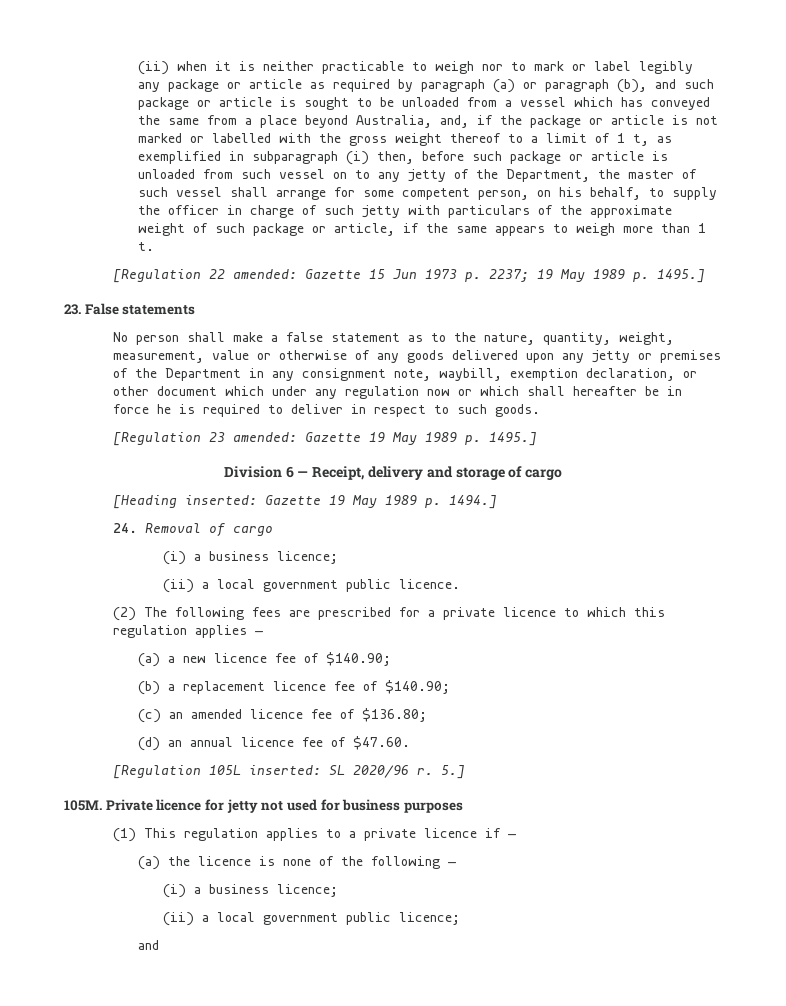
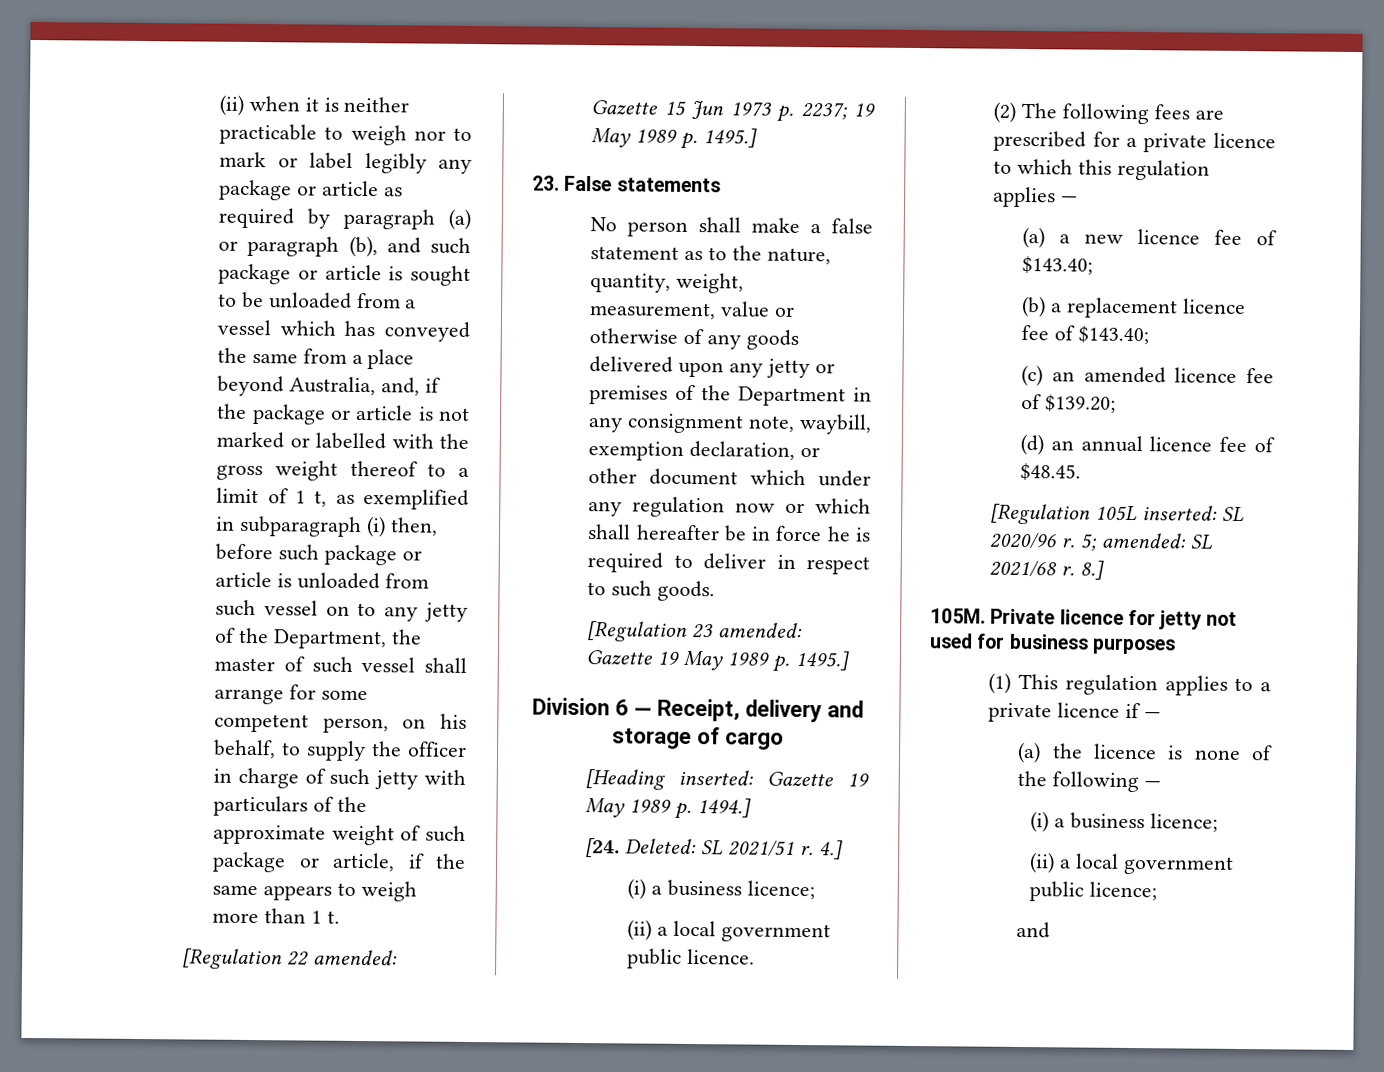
- 24. Removal of cargo
+ [24. Deleted: SL 2021/51 r. 4.]
- (a) a new licence fee of $140.90;
+ (a) a new licence fee of $143.40;
- (b) a replacement licence fee of $140.90;
+ (b) a replacement licence fee of $143.40;
- (c) an amended licence fee of $136.80;
+ (c) an amended licence fee of $139.20;
- (d) an annual licence fee of $47.60.
+ (d) an annual licence fee of $48.45.
- 5.]
+ 5; amended: SL 2021/68 r. 8.]

